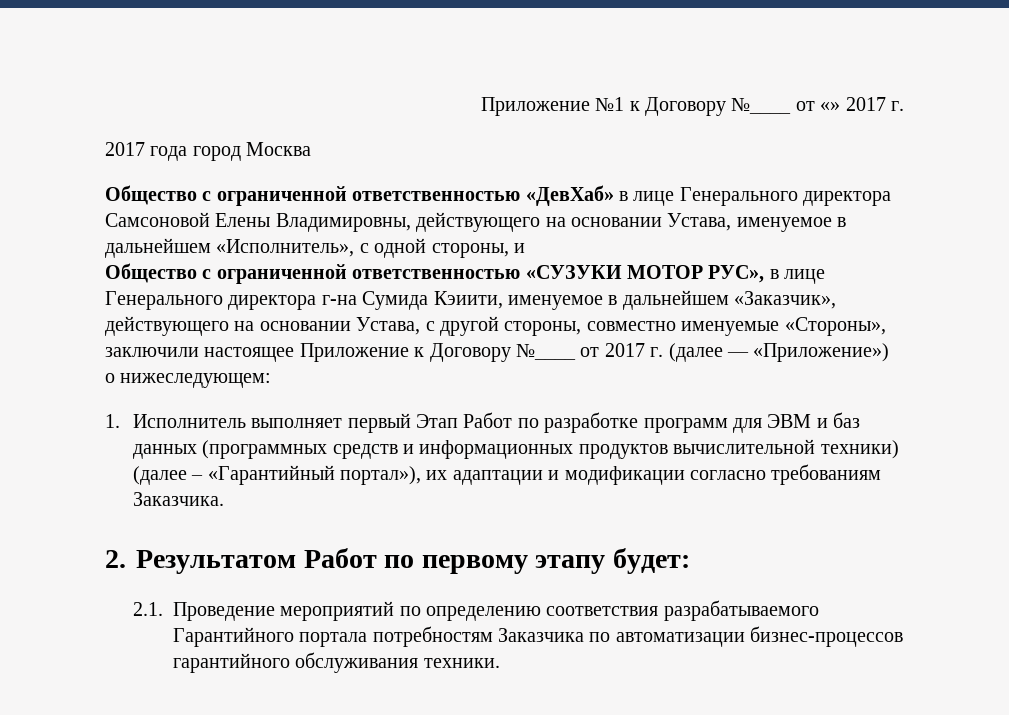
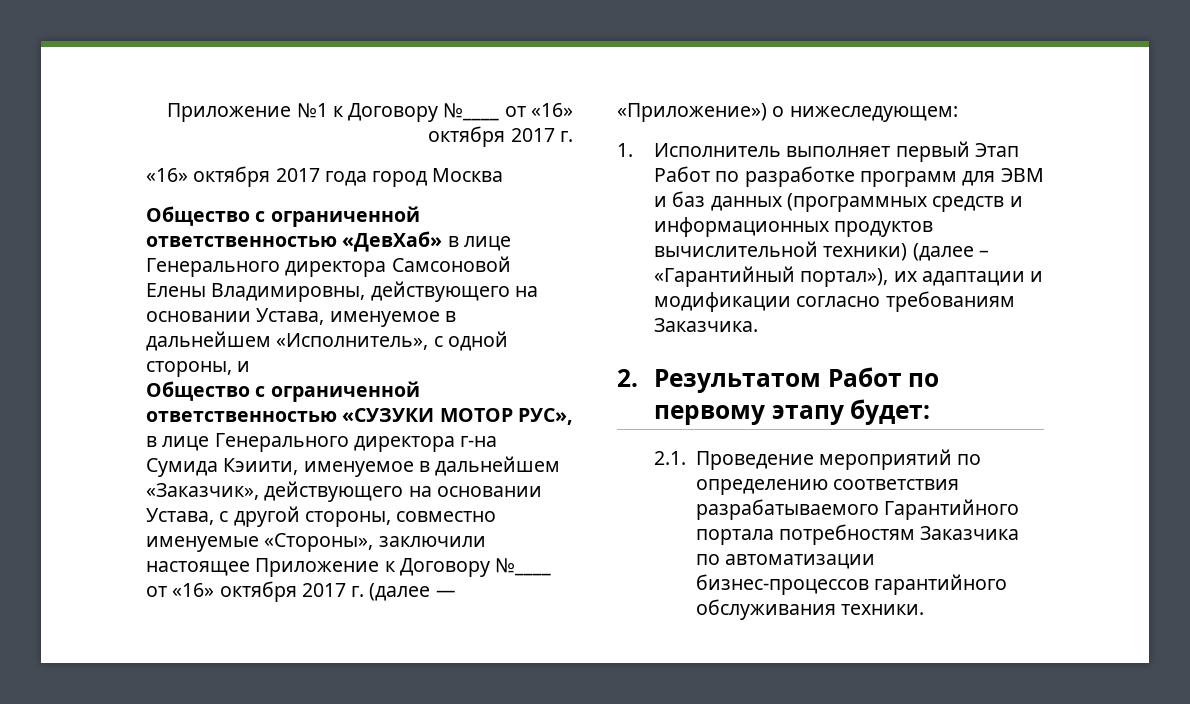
- Приложение №1 к Договору №____ от «» 2017 г.
+ Приложение №1 к Договору №____ от «16» октября 2017 г.
- 2017 года город Москва
+ «16» октября 2017 года город Москва
- Общество с ограниченной ответственностью «СУЗУКИ МОТОР РУС», в лице Генерального директора г-на Сумида Кэиити, именуемое в дальнейшем «Заказчик», действующего на основании Устава, с другой стороны, совместно именуемые «Стороны», заключили настоящее Приложение к Договору №____ от 2017 г. (далее — «Приложение») о нижеследующем:
+ Общество с ограниченной ответственностью «СУЗУКИ МОТОР РУС», в лице Генерального директора г-на Сумида Кэиити, именуемое в дальнейшем «Заказчик», действующего на основании Устава, с другой стороны, совместно именуемые «Стороны», заключили настоящее Приложение к Договору №____ от «16» октября 2017 г. (далее — «Приложение») о нижеследующем:

